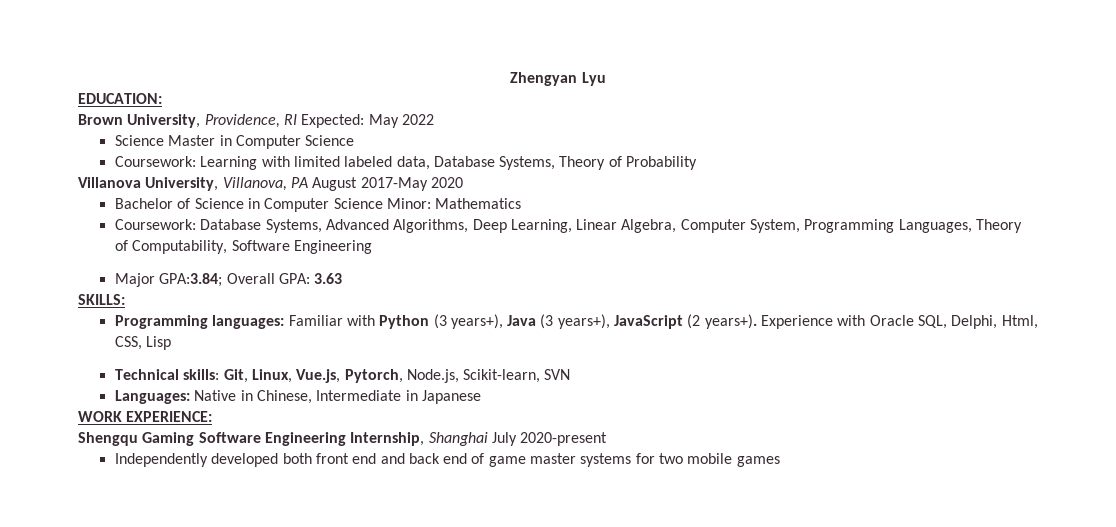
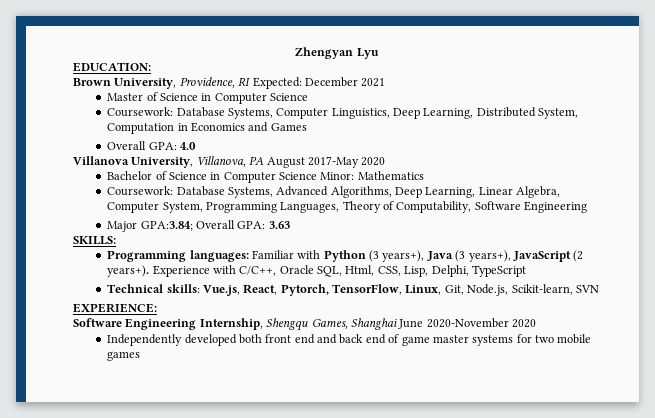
- Brown University, Providence, RI Expected: May 2022
- Science Master in Computer Science
+ Brown University, Providence, RI Expected: December 2021
+ Master of Science in Computer Science
- Coursework: Learning with limited labeled data, Database Systems, Theory of Probability
+ Coursework: Database Systems, Computer Linguistics, Deep Learning, Distributed System, Computation in Economics and Games
+ Overall GPA: 4.0
- Experience with Oracle SQL, Delphi, Html, CSS, Lisp
+ Experience with C/C++, Oracle SQL, Html, CSS, Lisp, Delphi, TypeScript
- Technical skills: Git, Linux, Vue.js, Pytorch, Node.js, Scikit-learn, SVN
- Languages: Native in Chinese, Intermediate in Japanese
- WORK EXPERIENCE:
+ Technical skills: Vue.js, React, Pytorch, TensorFlow, Linux, Git, Node.js, Scikit-learn, SVN
+ EXPERIENCE:
- Shengqu Gaming Software Engineering Internship, Shanghai July 2020-present
+ Software Engineering Internship, Shengqu Games, Shanghai June 2020-November 2020

